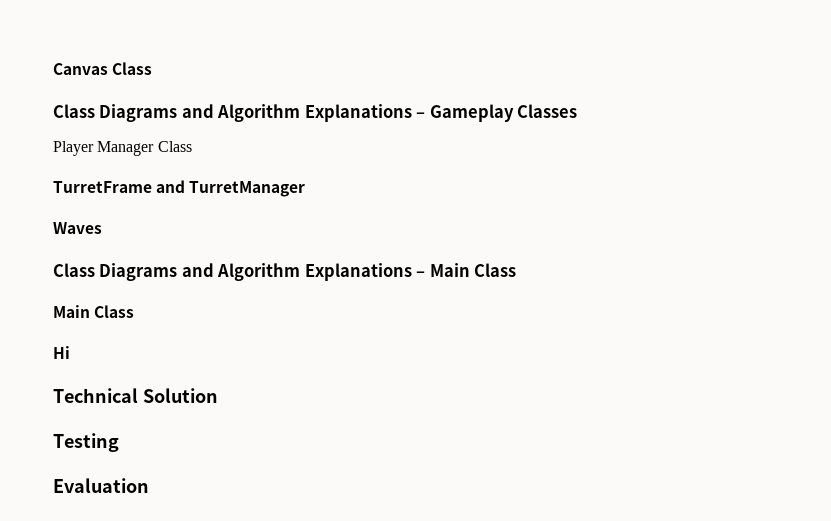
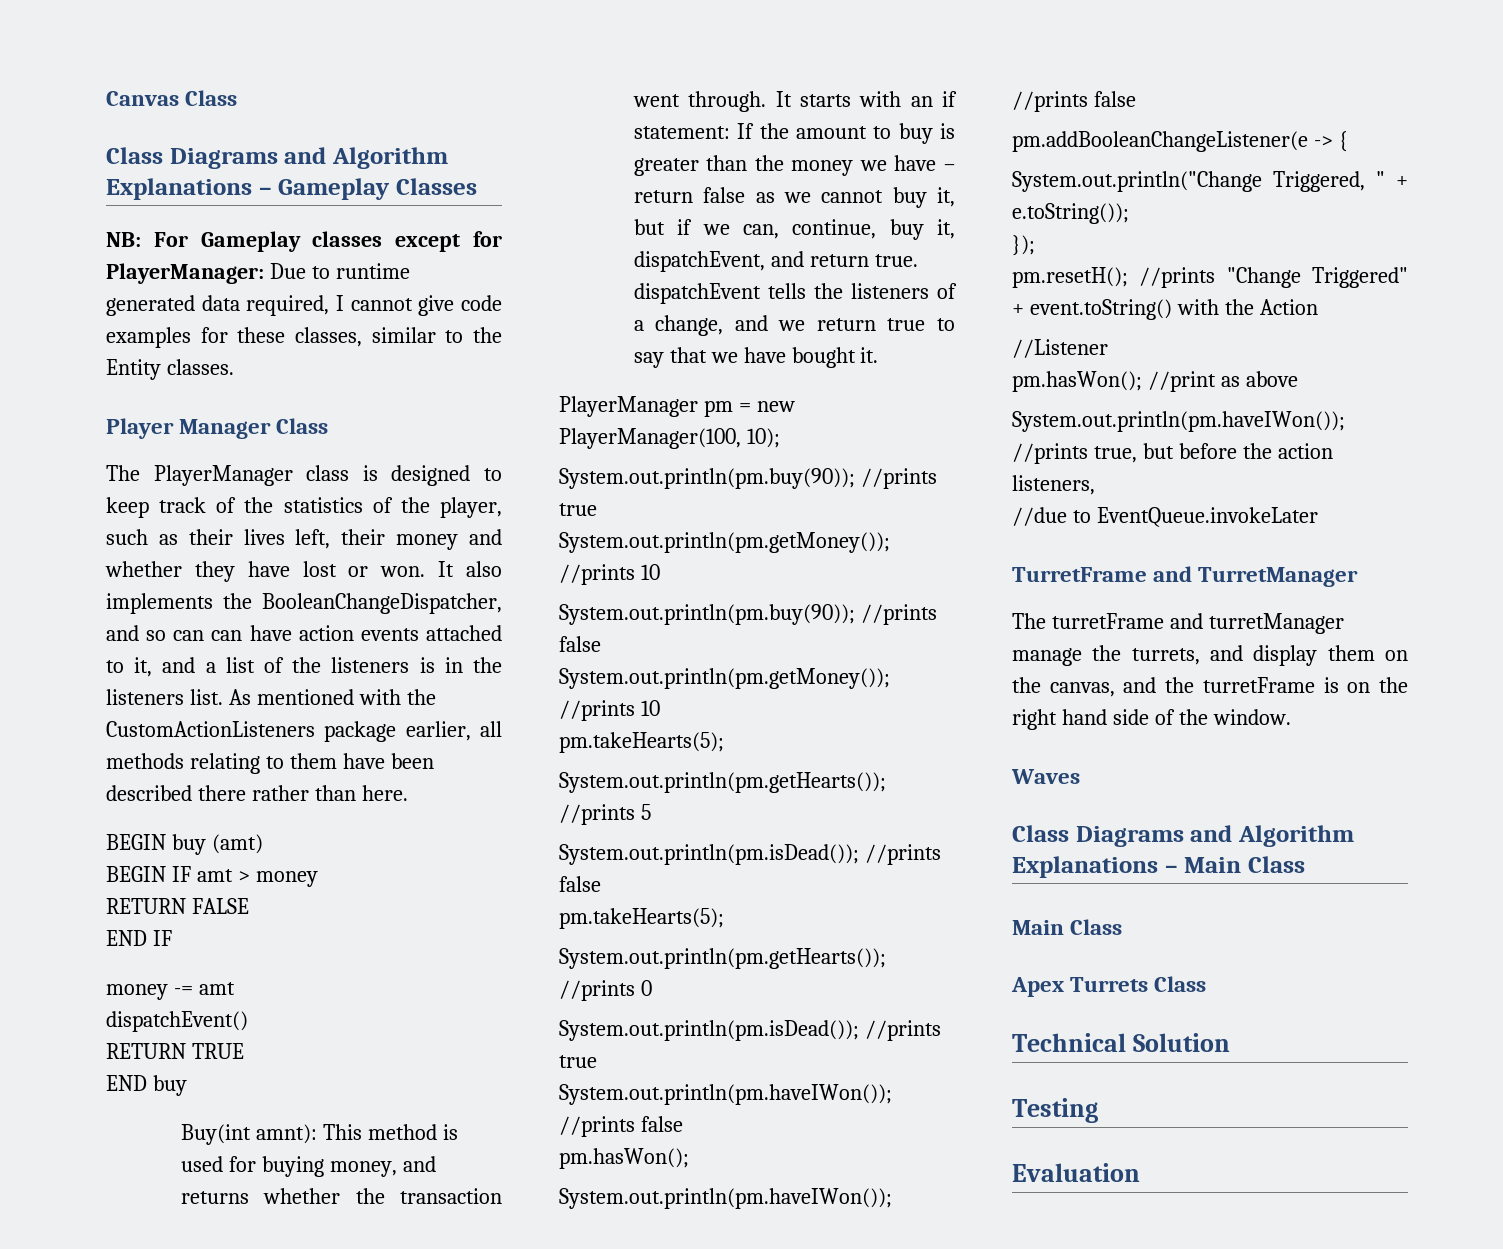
+ NB: For Gameplay classes except for PlayerManager: Due to runtime generated data required, I cannot give code examples for these classes, similar to the Entity classes.
  Player Manager Class
+ The PlayerManager class is designed to keep track of the statistics of the player, such as their lives left, their money and whether they have lost or won. It also implements the BooleanChangeDispatcher, and so can can have action events attached to it, and a list of the listeners is in the listeners list. As mentioned with the CustomActionListeners package earlier, all methods relating to them have been described there rather than here.
+ BEGIN buy (amt)
+ BEGIN IF amt > money
+ RETURN FALSE
+ END IF
+ money -= amt
+ dispatchEvent()
+ RETURN TRUE
+ END buy
+ Buy(int amnt): This method is used for buying money, and returns whether the transaction went through. It starts with an if statement: If the amount to buy is greater than the money we have – return false as we cannot buy it, but if we can, continue, buy it, dispatchEvent, and return true. dispatchEvent tells the listeners of a change, and we return true to say that we have bought it.
+ PlayerManager pm = new PlayerManager(100, 10);
+ System.out.println(pm.buy(90)); //prints true
+ System.out.println(pm.getMoney()); //prints 10
+ System.out.println(pm.buy(90)); //prints false
+ System.out.println(pm.getMoney()); //prints 10
+ pm.takeHearts(5);
+ System.out.println(pm.getHearts()); //prints 5
+ System.out.println(pm.isDead()); //prints false
+ pm.takeHearts(5);
+ System.out.println(pm.getHearts()); //prints 0
+ System.out.println(pm.isDead()); //prints true
+ System.out.println(pm.haveIWon()); //prints false
+ pm.hasWon();
+ System.out.println(pm.haveIWon()); //prints false
+ pm.addBooleanChangeListener(e -> {
+ System.out.println("Change Triggered, " + e.toString());
+ });
+ pm.resetH(); //prints "Change Triggered" + event.toString() with the Action
+ //Listener
+ pm.hasWon(); //print as above
+ System.out.println(pm.haveIWon()); //prints true, but before the action listeners,
+ //due to EventQueue.invokeLater
  TurretFrame and TurretManager
+ The turretFrame and turretManager manage the turrets, and display them on the canvas, and the turretFrame is on the right hand side of the window.
- Hi
+ Apex Turrets Class

